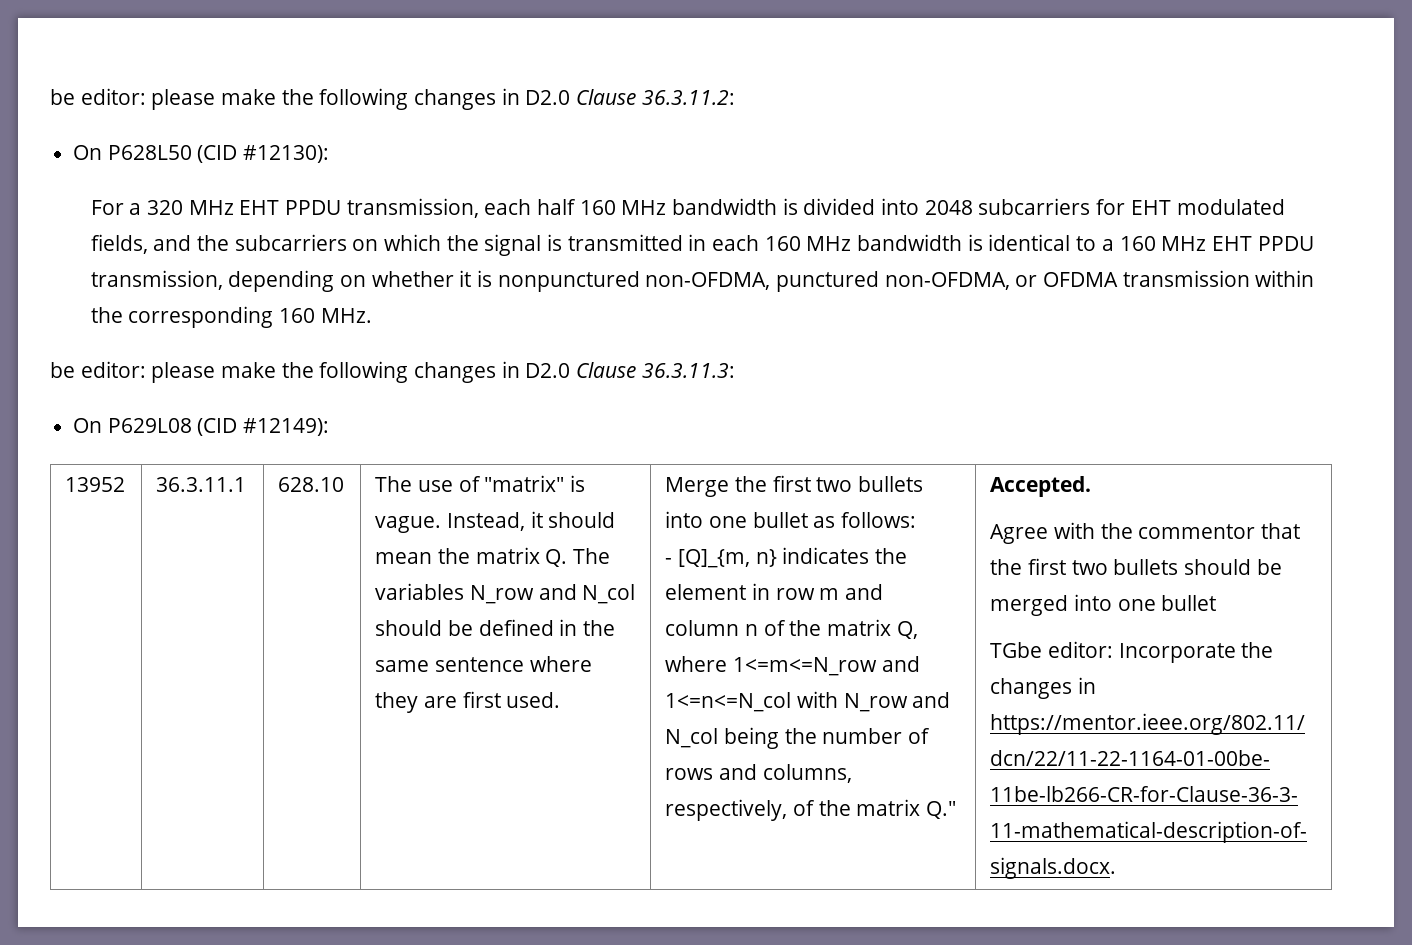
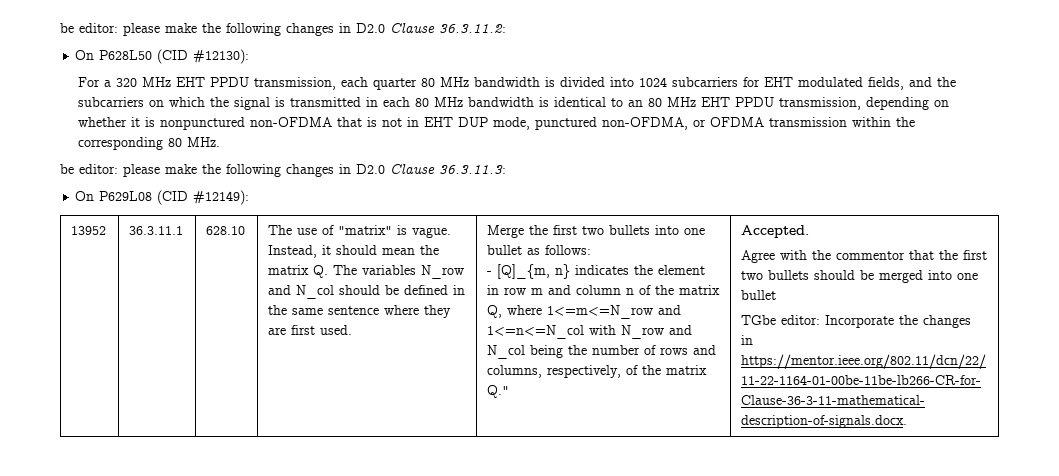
- For a 320 MHz EHT PPDU transmission, each half 160 MHz bandwidth is divided into 2048 subcarriers for EHT modulated fields, and the subcarriers on which the signal is transmitted in each 160 MHz bandwidth is identical to a 160 MHz EHT PPDU transmission, depending on whether it is nonpunctured non-OFDMA, punctured non-OFDMA, or OFDMA transmission within the corresponding 160 MHz.
+ For a 320 MHz EHT PPDU transmission, each quarter 80 MHz bandwidth is divided into 1024 subcarriers for EHT modulated fields, and the subcarriers on which the signal is transmitted in each 80 MHz bandwidth is identical to an 80 MHz EHT PPDU transmission, depending on whether it is nonpunctured non-OFDMA that is not in EHT DUP mode, punctured non-OFDMA, or OFDMA transmission within the corresponding 80 MHz.

